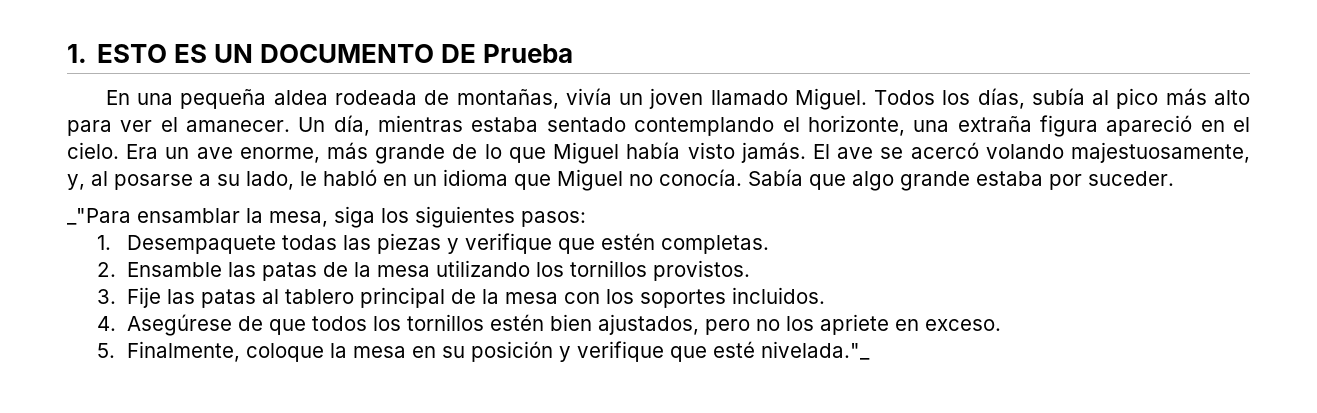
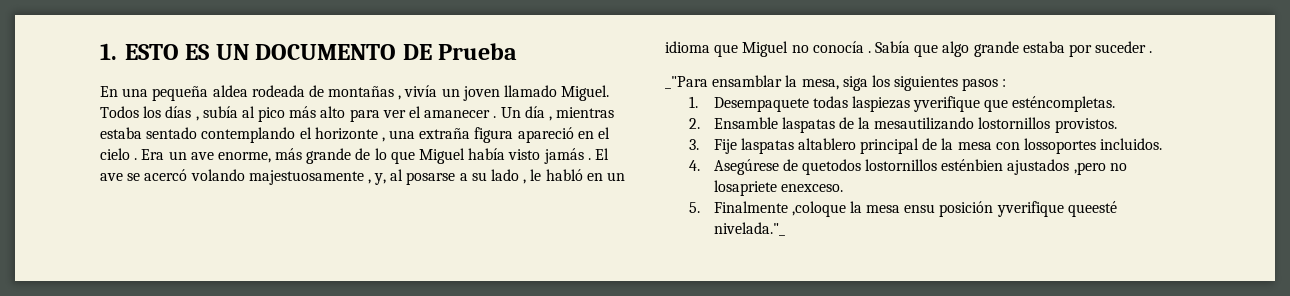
- En una pequeña aldea rodeada de montañas, vivía un joven llamado Miguel.
+ En una pequeña aldea rodeada de montañas , vivía un joven llamado Miguel.
- Todos los días, subía al pico más alto para ver el amanecer. Un día, mientras estaba sentado contemplando el horizonte, una extraña figura apareció en el cielo.
+ Todos los días , subía al pico más alto para ver el amanecer . Un día , mientras estaba sentado contemplando el horizonte , una extraña figura apareció en el cielo .
- Era un ave enorme, más grande de lo que Miguel había visto jamás.
+ Era un ave enorme, más grande de lo que Miguel había visto jamás .
- El ave se acercó volando majestuosamente, y, al posarse a su lado, le habló en un idioma que Miguel no conocía.
+ El ave se acercó volando majestuosamente , y, al posarse a su lado , le habló en un idioma que Miguel no conocía .
- Sabía que algo grande estaba por suceder.
+ Sabía que algo grande estaba por suceder .
- _"Para ensamblar la mesa, siga los siguientes pasos:
+ _"Para ensamblar la mesa, siga los siguientes pasos :
- 1. Desempaquete todas las piezas y verifique que estén completas.
- 2. Ensamble las patas de la mesa utilizando los tornillos provistos.
+ 1. Desempaquete todas laspiezas yverifique que esténcompletas.
+ 2. Ensamble laspatas de la mesautilizando lostornillos provistos.
- 3. Fije las patas al tablero principal de la mesa con los soportes incluidos.
+ 3. Fije laspatas altablero principal de la mesa con lossoportes incluidos.
- 4. Asegúrese de que todos los tornillos estén bien ajustados, pero no los apriete en exceso.
- 5. Finalmente, coloque la mesa en su posición y verifique que esté nivelada."_
+ 4. Asegúrese de quetodos lostornillos esténbien ajustados ,pero no losapriete enexceso.
+ 5. Finalmente ,coloque la mesa ensu posición yverifique queesté nivelada."_

